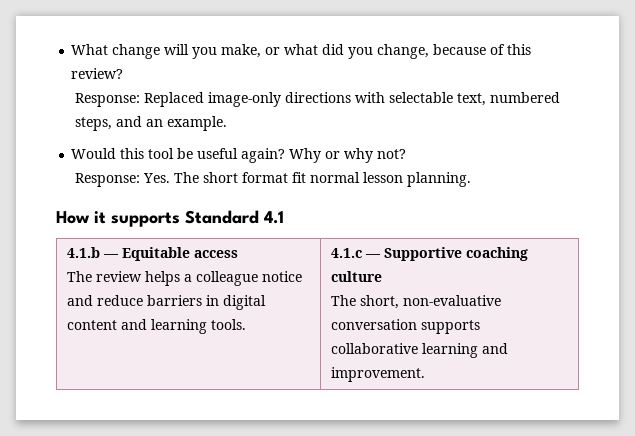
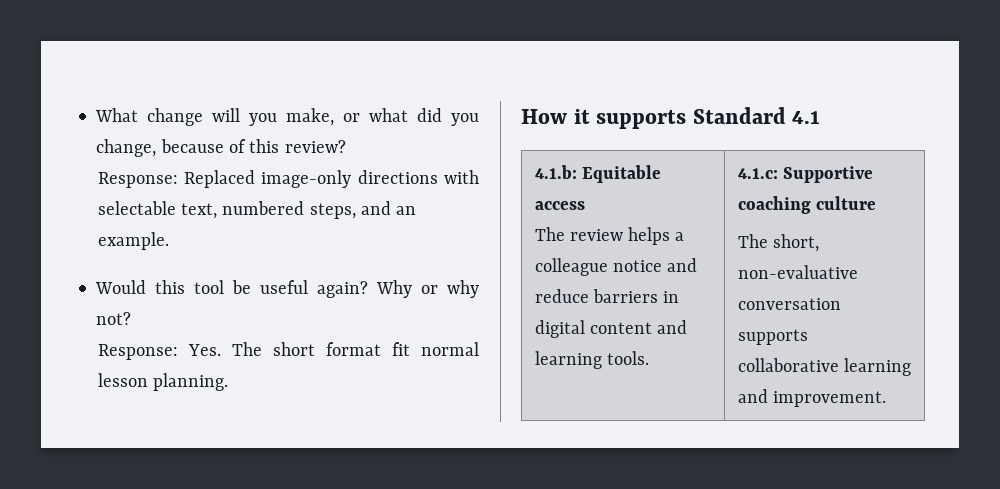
- 4.1.b — Equitable access
- The review helps a colleague notice and reduce barriers in digital content and learning tools. | 4.1.c — Supportive coaching culture
+ 4.1.b: Equitable access
+ The review helps a colleague notice and reduce barriers in digital content and learning tools. | 4.1.c: Supportive coaching culture

